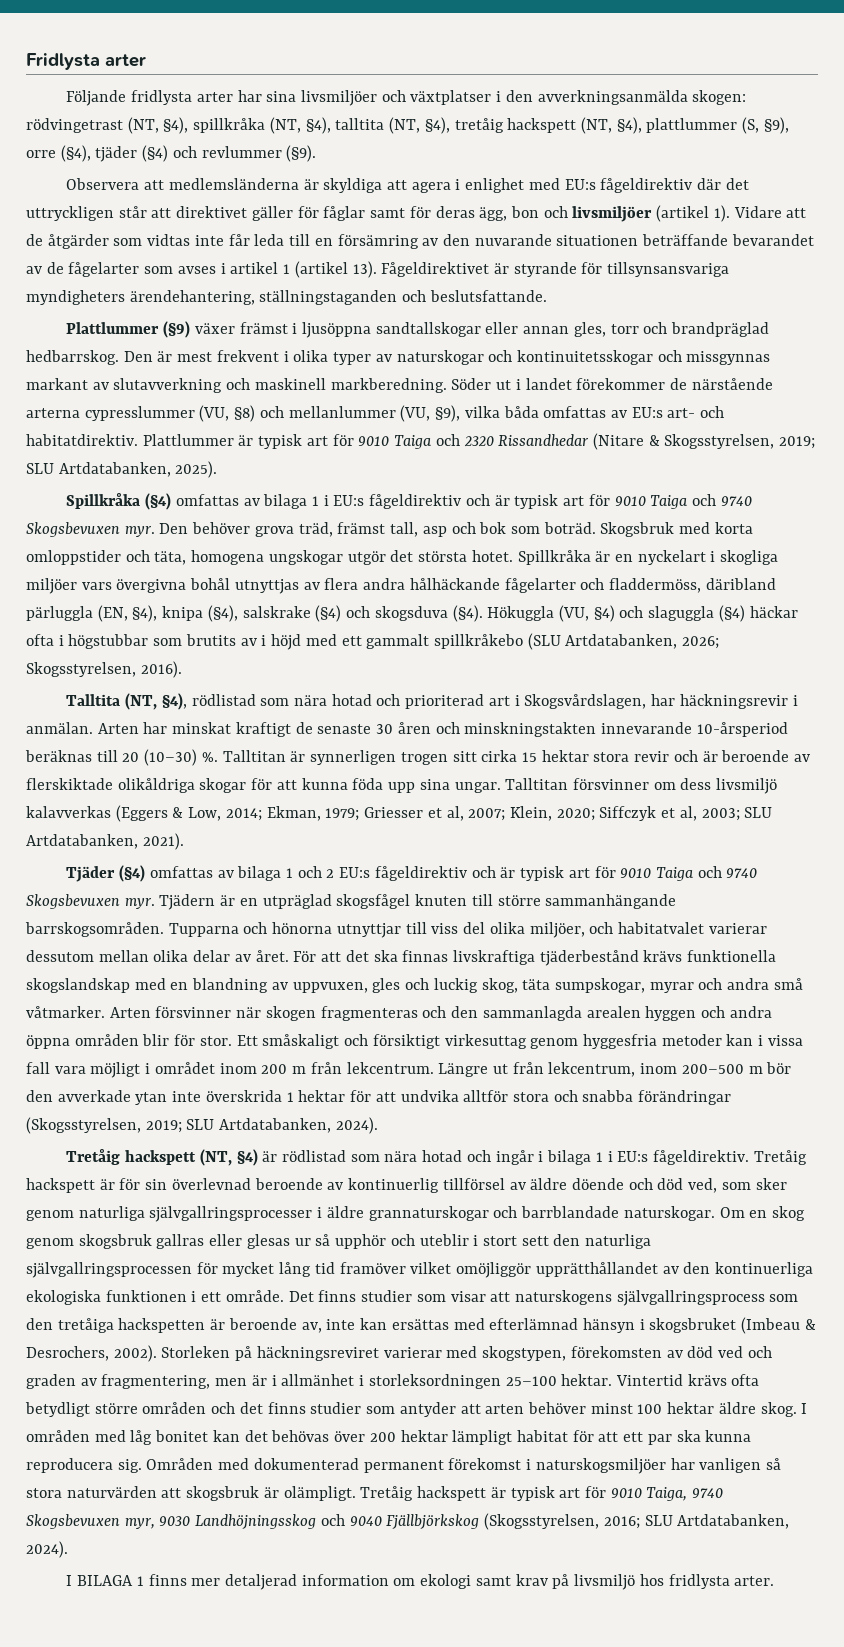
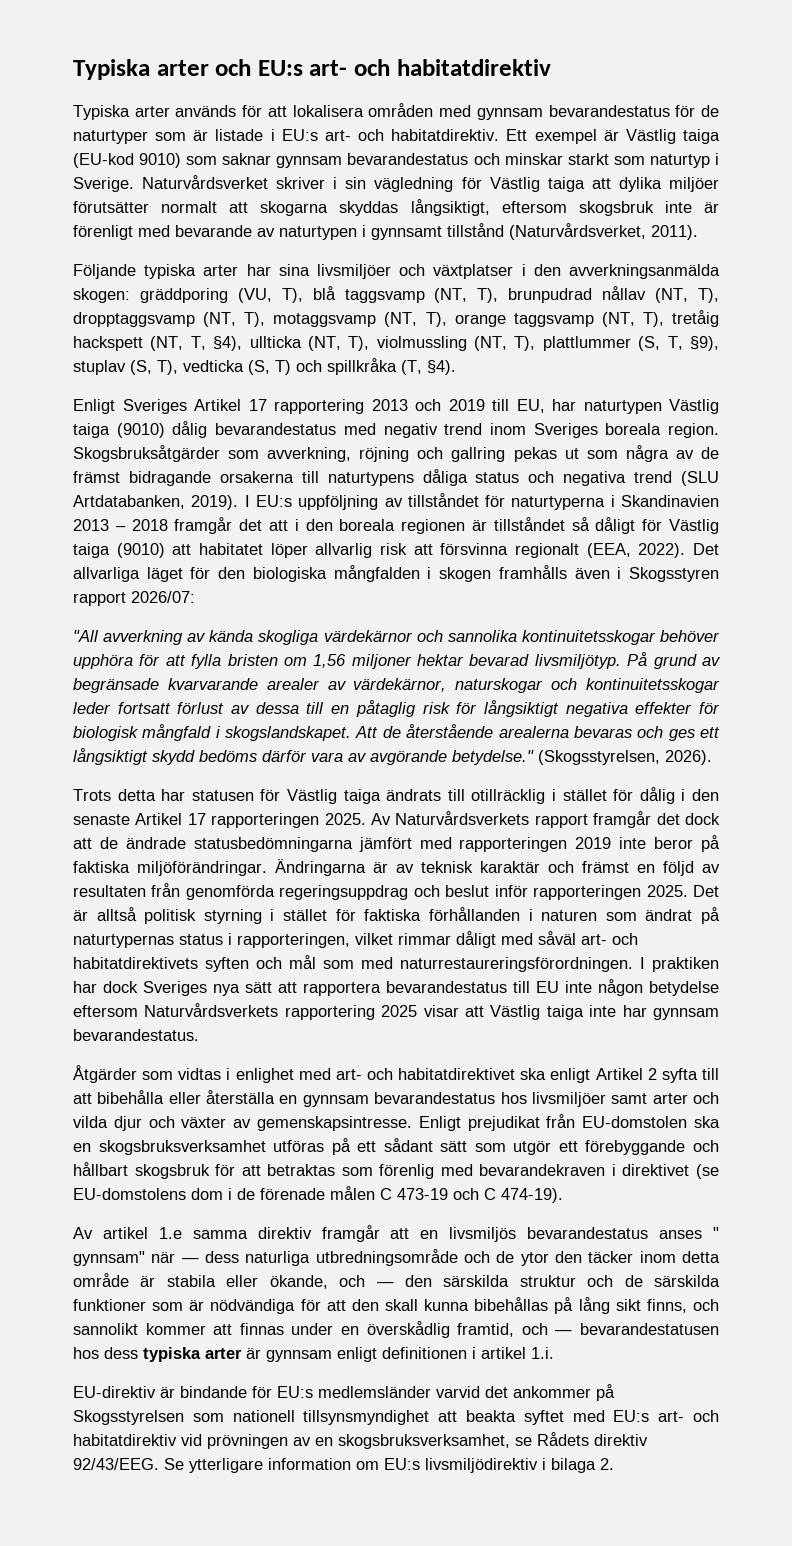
- Fridlysta arter
+ Typiska arter och EU:s art- och habitatdirektiv
+ Typiska arter används för att lokalisera områden med gynnsam bevarandestatus för de naturtyper som är listade i EU:s art- och habitatdirektiv. Ett exempel är Västlig taiga (EU-kod 9010) som saknar gynnsam bevarandestatus och minskar starkt som naturtyp i Sverige. Naturvårdsverket skriver i sin vägledning för Västlig taiga att dylika miljöer förutsätter normalt att skogarna skyddas långsiktigt, eftersom skogsbruk inte är förenligt med bevarande av naturtypen i gynnsamt tillstånd (Naturvårdsverket, 2011).
- Följande fridlysta arter har sina livsmiljöer och växtplatser i den avverkningsanmälda skogen: rödvingetrast (NT, §4), spillkråka (NT, §4), talltita (NT, §4), tretåig hackspett (NT, §4), plattlummer (S, §9), orre (§4), tjäder (§4) och revlummer (§9).
- Observera att medlemsländerna är skyldiga att agera i enlighet med EU:s fågeldirektiv där det uttryckligen står att direktivet gäller för fåglar samt för deras ägg, bon och livsmiljöer (artikel 1). Vidare att de åtgärder som vidtas inte får leda till en försämring av den nuvarande situationen beträffande bevarandet av de fågelarter som avses i artikel 1 (artikel 13). Fågeldirektivet är styrande för tillsynsansvariga myndigheters ärendehantering, ställningstaganden och beslutsfattande.
- Plattlummer (§9) växer främst i ljusöppna sandtallskogar eller annan gles, torr och brandpräglad hedbarrskog. Den är mest frekvent i olika typer av naturskogar och kontinuitetsskogar och missgynnas markant av slutavverkning och maskinell markberedning. Söder ut i landet förekommer de närstående arterna cypresslummer (VU, §8) och mellanlummer (VU, §9), vilka båda omfattas av EU:s art- och habitatdirektiv. Plattlummer är typisk art för 9010 Taiga och 2320 Rissandhedar (Nitare & Skogsstyrelsen, 2019; SLU Artdatabanken, 2025).
- Spillkråka (§4) omfattas av bilaga 1 i EU:s fågeldirektiv och är typisk art för 9010 Taiga och 9740 Skogsbevuxen myr. Den behöver grova träd, främst tall, asp och bok som boträd. Skogsbruk med korta omloppstider och täta, homogena ungskogar utgör det största hotet. Spillkråka är en nyckelart i skogliga miljöer vars övergivna bohål utnyttjas av flera andra hålhäckande fågelarter och fladdermöss, däribland pärluggla (EN, §4), knipa (§4), salskrake (§4) och skogsduva (§4). Hökuggla (VU, §4) och slaguggla (§4) häckar ofta i högstubbar som brutits av i höjd med ett gammalt spillkråkebo (SLU Artdatabanken, 2026; Skogsstyrelsen, 2016).
- Talltita (NT, §4), rödlistad som nära hotad och prioriterad art i Skogsvårdslagen, har häckningsrevir i anmälan. Arten har minskat kraftigt de senaste 30 åren och minskningstakten innevarande 10-årsperiod beräknas till 20 (10–30) %. Talltitan är synnerligen trogen sitt cirka 15 hektar stora revir och är beroende av flerskiktade olikåldriga skogar för att kunna föda upp sina ungar. Talltitan försvinner om dess livsmiljö kalavverkas (Eggers & Low, 2014; Ekman, 1979; Griesser et al, 2007; Klein, 2020; Siffczyk et al, 2003; SLU Artdatabanken, 2021).
- Tjäder (§4) omfattas av bilaga 1 och 2 EU:s fågeldirektiv och är typisk art för 9010 Taiga och 9740 Skogsbevuxen myr. Tjädern är en utpräglad skogsfågel knuten till större sammanhängande barrskogsområden. Tupparna och hönorna utnyttjar till viss del olika miljöer, och habitatvalet varierar dessutom mellan olika delar av året. För att det ska finnas livskraftiga tjäderbestånd krävs funktionella skogslandskap med en blandning av uppvuxen, gles och luckig skog, täta sumpskogar, myrar och andra små våtmarker. Arten försvinner när skogen fragmenteras och den sammanlagda arealen hyggen och andra öppna områden blir för stor. Ett småskaligt och försiktigt virkesuttag genom hyggesfria metoder kan i vissa fall vara möjligt i området inom 200 m från lekcentrum. Längre ut från lekcentrum, inom 200–500 m bör den avverkade ytan inte överskrida 1 hektar för att undvika alltför stora och snabba förändringar (Skogsstyrelsen, 2019; SLU Artdatabanken, 2024).
- Tretåig hackspett (NT, §4) är rödlistad som nära hotad och ingår i bilaga 1 i EU:s fågeldirektiv. Tretåig hackspett är för sin överlevnad beroende av kontinuerlig tillförsel av äldre döende och död ved, som sker genom naturliga självgallringsprocesser i äldre grannaturskogar och barrblandade naturskogar. Om en skog genom skogsbruk gallras eller glesas ur så upphör och uteblir i stort sett den naturliga självgallringsprocessen för mycket lång tid framöver vilket omöjliggör upprätthållandet av den kontinuerliga ekologiska funktionen i ett område. Det finns studier som visar att naturskogens självgallringsprocess som den tretåiga hackspetten är beroende av, inte kan ersättas med efterlämnad hänsyn i skogsbruket (Imbeau & Desrochers, 2002). Storleken på häckningsreviret varierar med skogstypen, förekomsten av död ved och graden av fragmentering, men är i allmänhet i storleksordningen 25–100 hektar. Vintertid krävs ofta betydligt större områden och det finns studier som antyder att arten behöver minst 100 hektar äldre skog. I områden med låg bonitet kan det behövas över 200 hektar lämpligt habitat för att ett par ska kunna reproducera sig. Områden med dokumenterad permanent förekomst i naturskogsmiljöer har vanligen så stora naturvärden att skogsbruk är olämpligt. Tretåig hackspett är typisk art för 9010 Taiga, 9740 Skogsbevuxen myr, 9030 Landhöjningsskog och 9040 Fjällbjörkskog (Skogsstyrelsen, 2016; SLU Artdatabanken, 2024).
- I BILAGA 1 finns mer detaljerad information om ekologi samt krav på livsmiljö hos fridlysta arter.
+ Följande typiska arter har sina livsmiljöer och växtplatser i den avverkningsanmälda skogen: gräddporing (VU, T), blå taggsvamp (NT, T), brunpudrad nållav (NT, T), dropptaggsvamp (NT, T), motaggsvamp (NT, T), orange taggsvamp (NT, T), tretåig hackspett (NT, T, §4), ullticka (NT, T), violmussling (NT, T), plattlummer (S, T, §9), stuplav (S, T), vedticka (S, T) och spillkråka (T, §4).
+ Enligt Sveriges Artikel 17 rapportering 2013 och 2019 till EU, har naturtypen Västlig taiga (9010) dålig bevarandestatus med negativ trend inom Sveriges boreala region. Skogsbruksåtgärder som avverkning, röjning och gallring pekas ut som några av de främst bidragande orsakerna till naturtypens dåliga status och negativa trend (SLU Artdatabanken, 2019). I EU:s uppföljning av tillståndet för naturtyperna i Skandinavien 2013 – 2018 framgår det att i den boreala regionen är tillståndet så dåligt för Västlig taiga (9010) att habitatet löper allvarlig risk att försvinna regionalt (EEA, 2022). Det allvarliga läget för den biologiska mångfalden i skogen framhålls även i Skogsstyren rapport 2026/07:
+ "All avverkning av kända skogliga värdekärnor och sannolika kontinuitetsskogar behöver upphöra för att fylla bristen om 1,56 miljoner hektar bevarad livsmiljötyp. På grund av begränsade kvarvarande arealer av värdekärnor, naturskogar och kontinuitetsskogar leder fortsatt förlust av dessa till en påtaglig risk för långsiktigt negativa effekter för biologisk mångfald i skogslandskapet. Att de återstående arealerna bevaras och ges ett långsiktigt skydd bedöms därför vara av avgörande betydelse." (Skogsstyrelsen, 2026).
+ Trots detta har statusen för Västlig taiga ändrats till otillräcklig i stället för dålig i den senaste Artikel 17 rapporteringen 2025. Av Naturvårdsverkets rapport framgår det dock att de ändrade statusbedömningarna jämfört med rapporteringen 2019 inte beror på faktiska miljöförändringar. Ändringarna är av teknisk karaktär och främst en följd av resultaten från genomförda regeringsuppdrag och beslut inför rapporteringen 2025. Det är alltså politisk styrning i stället för faktiska förhållanden i naturen som ändrat på naturtypernas status i rapporteringen, vilket rimmar dåligt med såväl art- och habitatdirektivets syften och mål som med naturrestaureringsförordningen. I praktiken har dock Sveriges nya sätt att rapportera bevarandestatus till EU inte någon betydelse eftersom Naturvårdsverkets rapportering 2025 visar att Västlig taiga inte har gynnsam bevarandestatus.
+ Åtgärder som vidtas i enlighet med art- och habitatdirektivet ska enligt Artikel 2 syfta till att bibehålla eller återställa en gynnsam bevarandestatus hos livsmiljöer samt arter och vilda djur och växter av gemenskapsintresse. Enligt prejudikat från EU-domstolen ska en skogsbruksverksamhet utföras på ett sådant sätt som utgör ett förebyggande och hållbart skogsbruk för att betraktas som förenlig med bevarandekraven i direktivet (se EU-domstolens dom i de förenade målen C 473-19 och C 474-19).
+ Av artikel 1.e samma direktiv framgår att en livsmiljös bevarandestatus anses " gynnsam" när — dess naturliga utbredningsområde och de ytor den täcker inom detta område är stabila eller ökande, och — den särskilda struktur och de särskilda funktioner som är nödvändiga för att den skall kunna bibehållas på lång sikt finns, och sannolikt kommer att finnas under en överskådlig framtid, och — bevarandestatusen hos dess typiska arter är gynnsam enligt definitionen i artikel 1.i.
+ EU-direktiv är bindande för EU:s medlemsländer varvid det ankommer på Skogsstyrelsen som nationell tillsynsmyndighet att beakta syftet med EU:s art- och habitatdirektiv vid prövningen av en skogsbruksverksamhet, se Rådets direktiv 92/43/EEG. Se ytterligare information om EU:s livsmiljödirektiv i bilaga 2.

